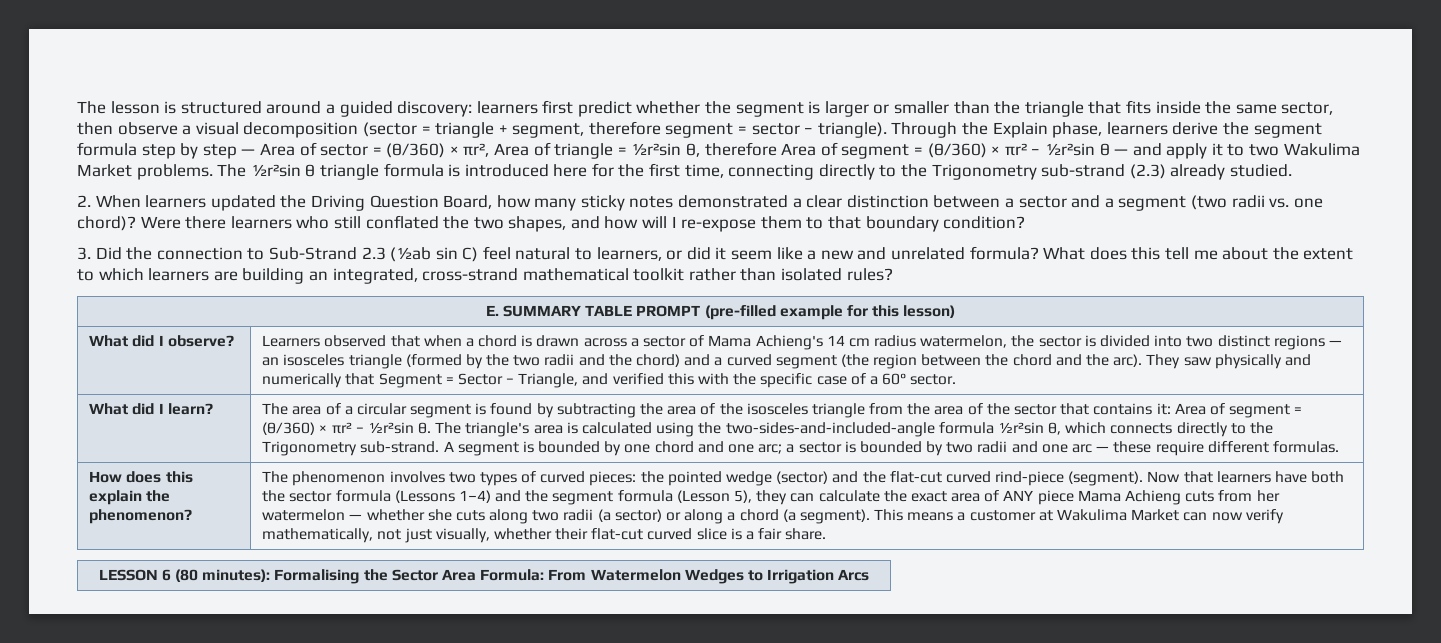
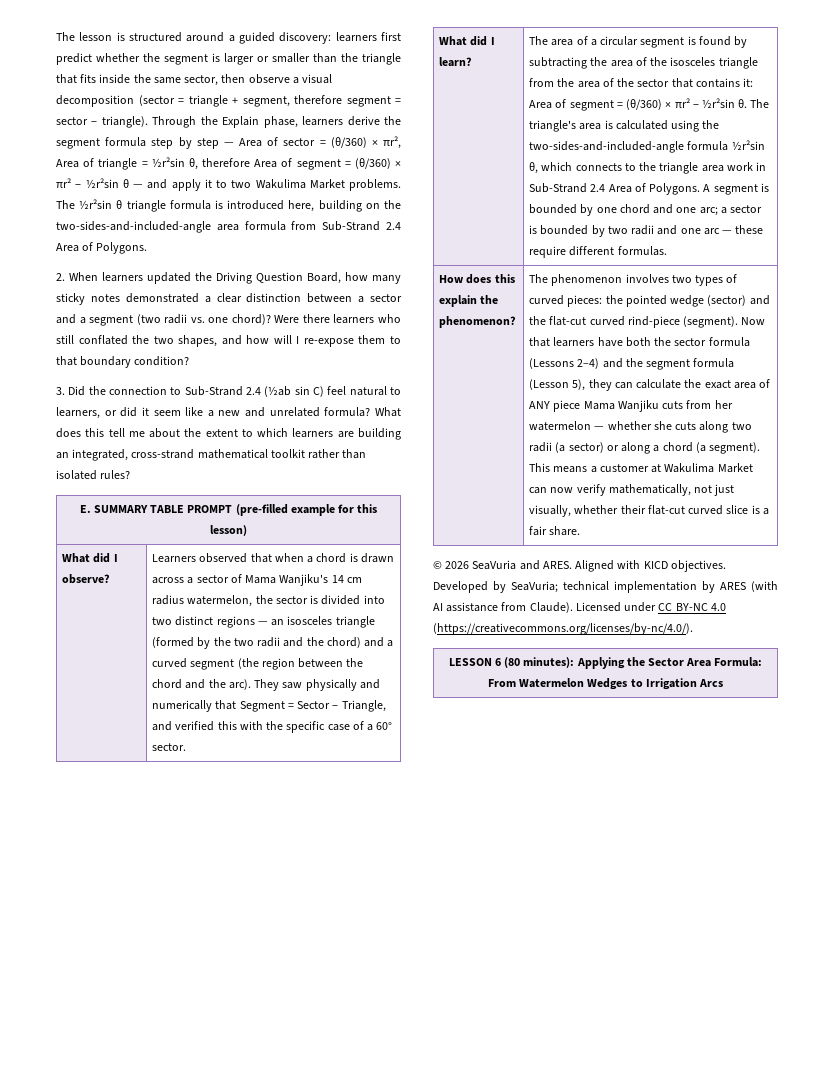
- The ½r²sin θ triangle formula is introduced here for the first time, connecting directly to the Trigonometry sub-strand (2.3) already studied.
+ The ½r²sin θ triangle formula is introduced here, building on the two-sides-and-included-angle area formula from Sub-Strand 2.4 Area of Polygons.
- 3. Did the connection to Sub-Strand 2.3 (½ab sin C) feel natural to learners, or did it seem like a new and unrelated formula?
+ 3. Did the connection to Sub-Strand 2.4 (½ab sin C) feel natural to learners, or did it seem like a new and unrelated formula?
- Learners observed that when a chord is drawn across a sector of Mama Achieng's 14 cm radius watermelon, the sector is divided into two distinct regions — an isosceles triangle (formed by the two radii and the chord) and a curved segment (the region between the chord and the arc).
+ Learners observed that when a chord is drawn across a sector of Mama Wanjiku's 14 cm radius watermelon, the sector is divided into two distinct regions — an isosceles triangle (formed by the two radii and the chord) and a curved segment (the region between the chord and the arc).
- The triangle's area is calculated using the two-sides-and-included-angle formula ½r²sin θ, which connects directly to the Trigonometry sub-strand.
+ The triangle's area is calculated using the two-sides-and-included-angle formula ½r²sin θ, which connects to the triangle area work in Sub-Strand 2.4 Area of Polygons.
- Now that learners have both the sector formula (Lessons 1–4) and the segment formula (Lesson 5), they can calculate the exact area of ANY piece Mama Achieng cuts from her watermelon — whether she cuts along two radii (a sector) or along a chord (a segment).
+ Now that learners have both the sector formula (Lessons 2–4) and the segment formula (Lesson 5), they can calculate the exact area of ANY piece Mama Wanjiku cuts from her watermelon — whether she cuts along two radii (a sector) or along a chord (a segment).
+ © 2026 SeaVuria and ARES. Aligned with KICD objectives. Developed by SeaVuria; technical implementation by ARES (with AI assistance from Claude). Licensed under CC BY-NC 4.0 (https://creativecommons.org/licenses/by-nc/4.0/).
- LESSON 6 (80 minutes): Formalising the Sector Area Formula: From Watermelon Wedges to Irrigation Arcs
+ LESSON 6 (80 minutes): Applying the Sector Area Formula: From Watermelon Wedges to Irrigation Arcs

